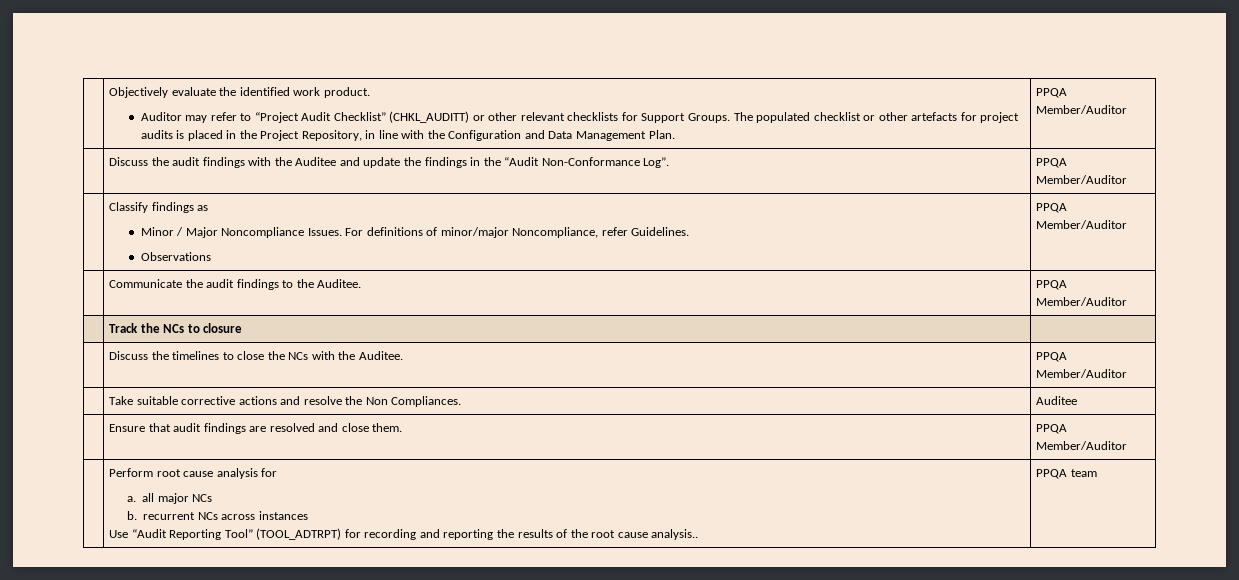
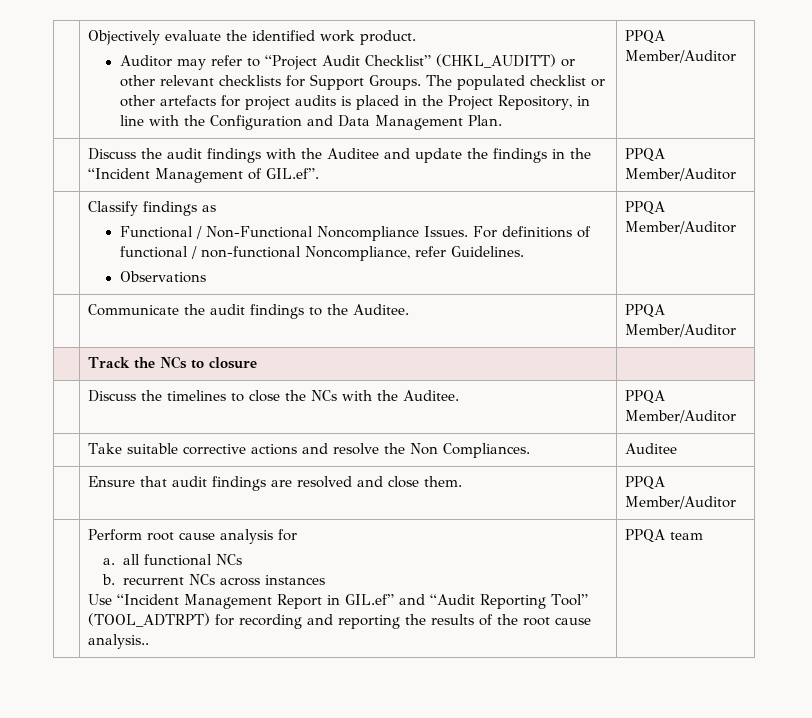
- | Discuss the audit findings with the Auditee and update the findings in the “Audit Non-Conformance Log”. | PPQA Member/Auditor
+ | Discuss the audit findings with the Auditee and update the findings in the “Incident Management of GIL.ef”. | PPQA Member/Auditor
  | Classify findings as
- Minor / Major Noncompliance Issues. For definitions of minor/major Noncompliance, refer Guidelines.
+ Functional / Non-Functional Noncompliance Issues. For definitions of functional / non-functional Noncompliance, refer Guidelines.
  | Perform root cause analysis for
- a. all major NCs
+ a. all functional NCs
  b. recurrent NCs across instances
- Use “Audit Reporting Tool” (TOOL_ADTRPT) for recording and reporting the results of the root cause analysis.. | PPQA team
+ Use “Incident Management Report in GIL.ef” and “Audit Reporting Tool” (TOOL_ADTRPT) for recording and reporting the results of the root cause analysis.. | PPQA team

